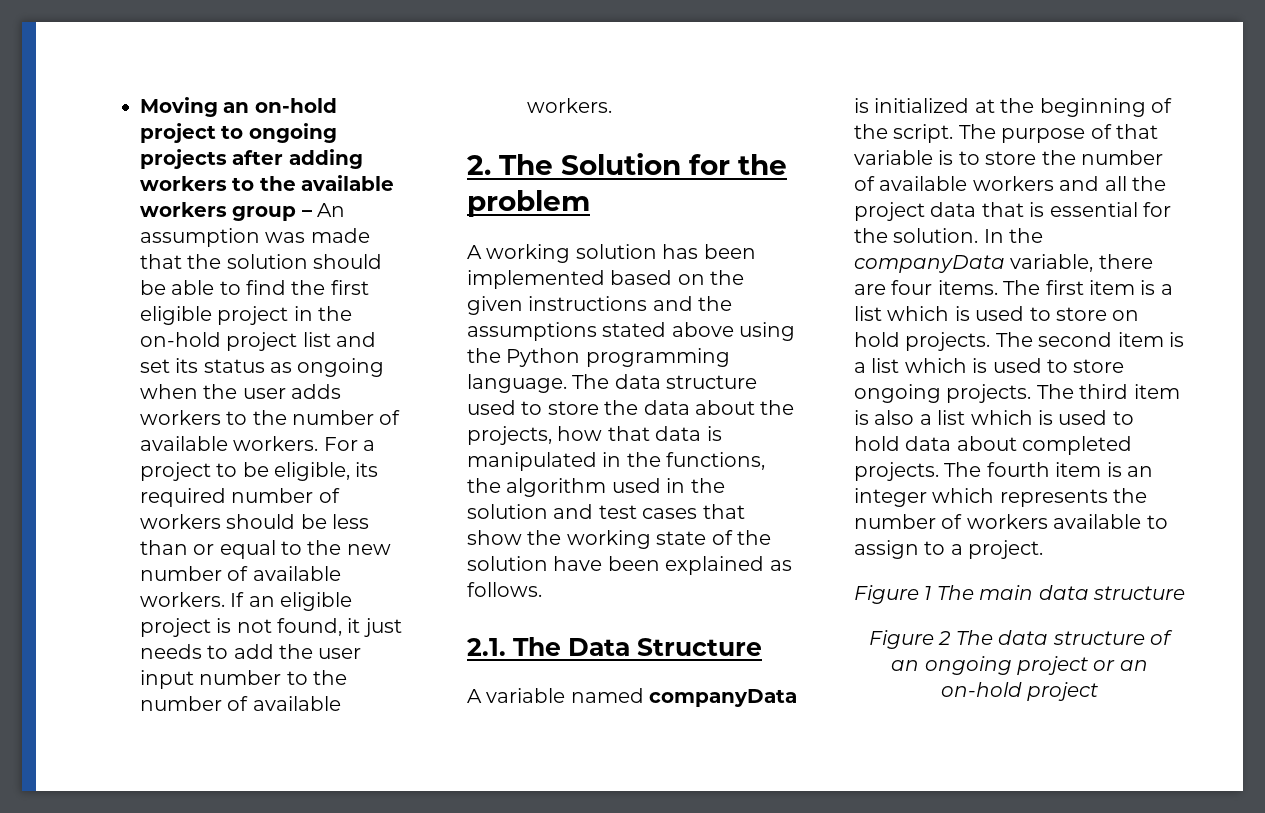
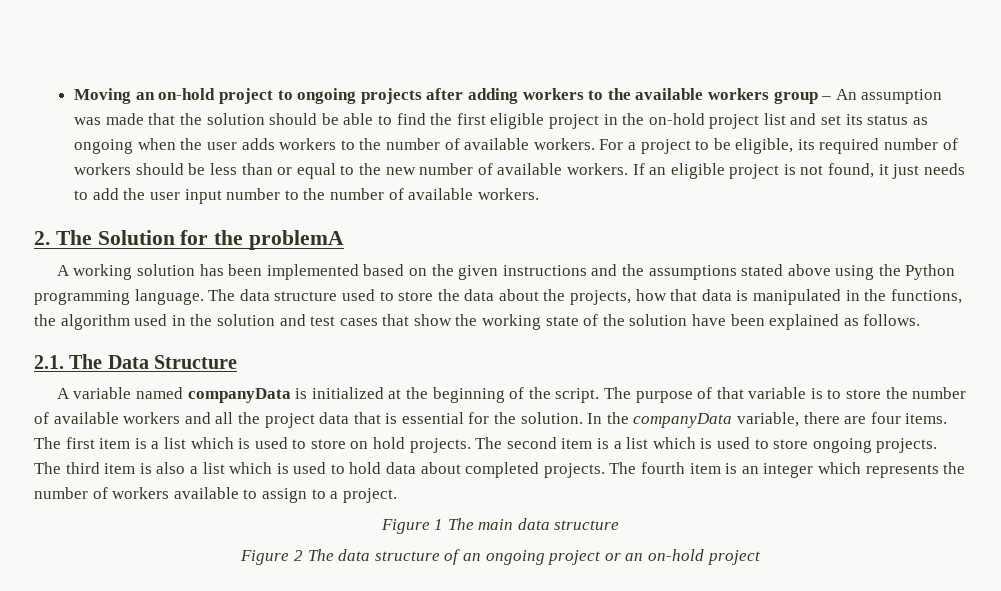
- 2. The Solution for the problem
+ 2. The Solution for the problemA

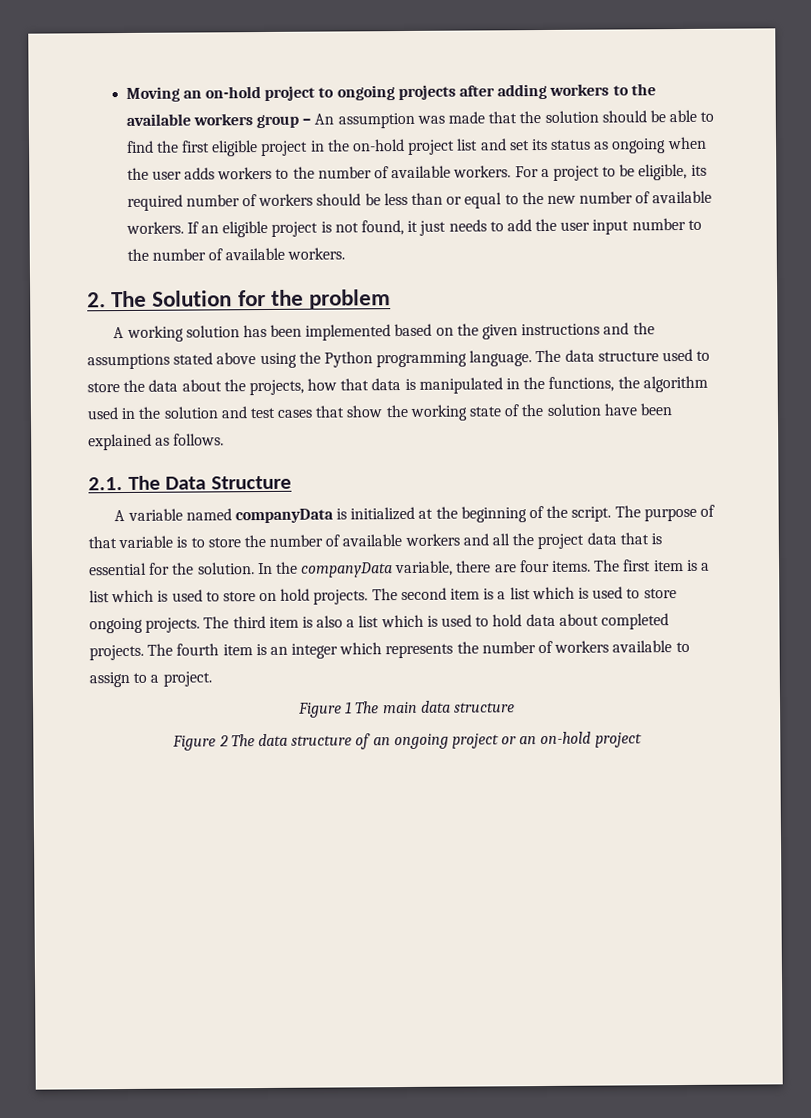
- 2. The Solution for the problemA
+ 2. The Solution for the problem

